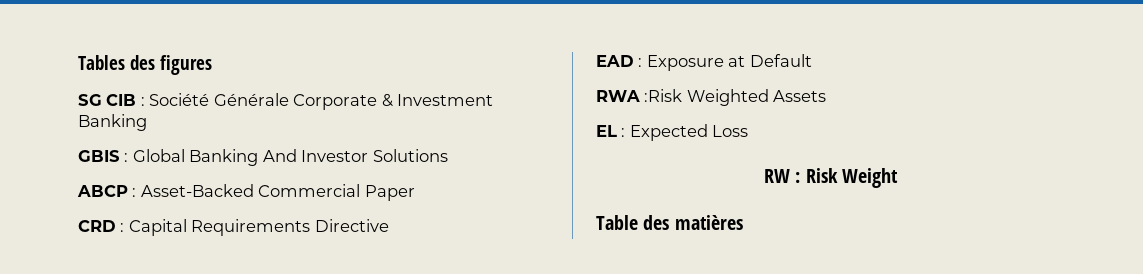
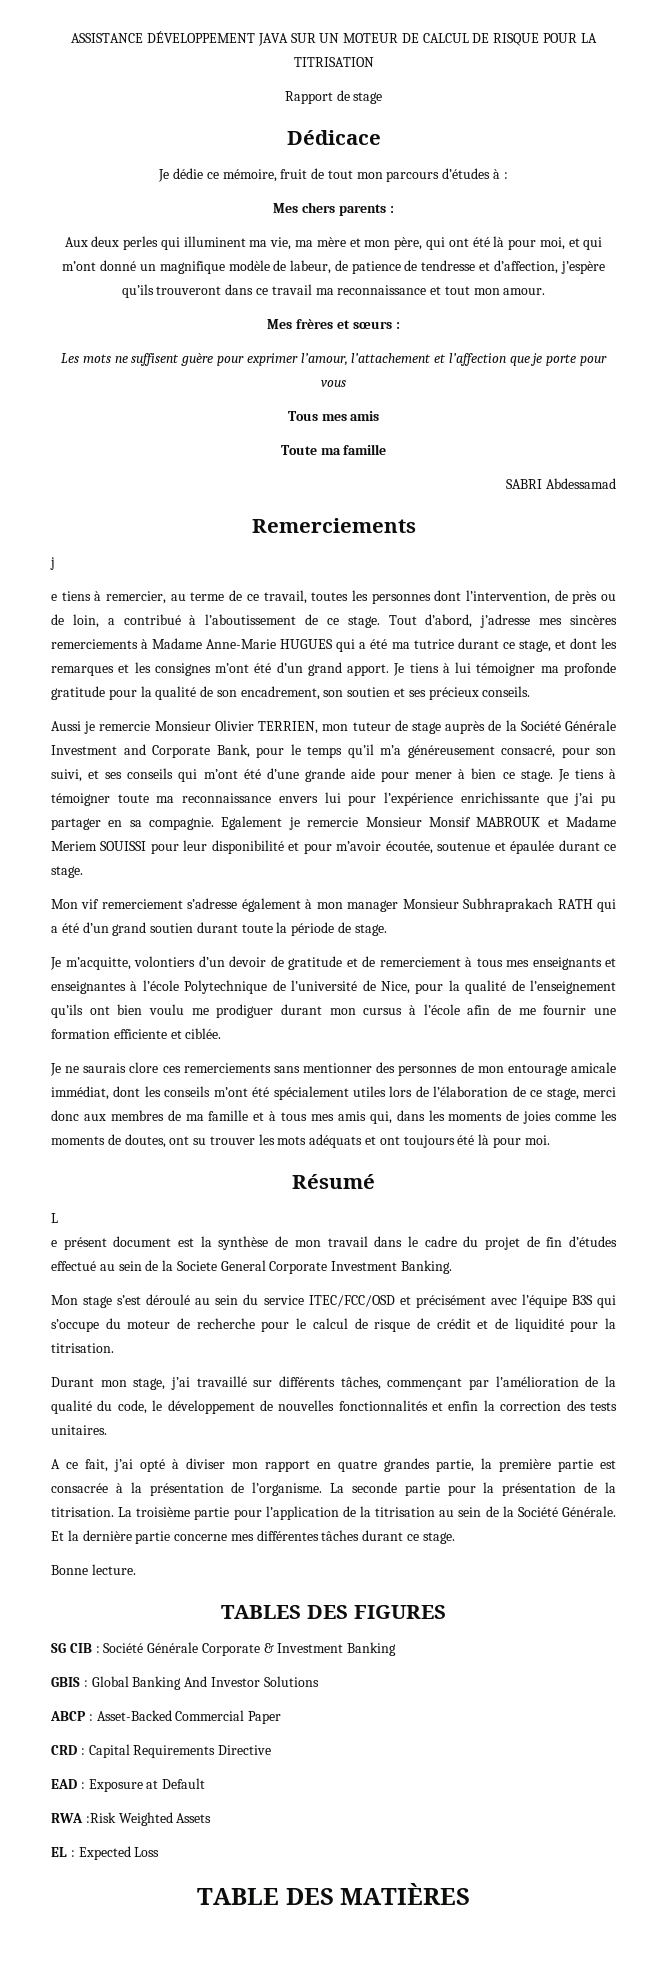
- Tables des figures
+ ASSISTANCE DÉVELOPPEMENT JAVA SUR UN MOTEUR DE CALCUL DE RISQUE POUR LA TITRISATION
+ Rapport de stage
+ Dédicace
+ Je dédie ce mémoire, fruit de tout mon parcours d’études à :
+ Mes chers parents :
+ Aux deux perles qui illuminent ma vie, ma mère et mon père, qui ont été là pour moi, et qui m’ont donné un magnifique modèle de labeur, de patience de tendresse et d’affection, j’espère qu’ils trouveront dans ce travail ma reconnaissance et tout mon amour.
+ Mes frères et sœurs :
+ Les mots ne suffisent guère pour exprimer l’amour, l’attachement et l’affection que je porte pour vous
+ Tous mes amis
+ Toute ma famille
+ SABRI Abdessamad
+ Remerciements
+ j
+ e tiens à remercier, au terme de ce travail, toutes les personnes dont l’intervention, de près ou de loin, a contribué à l’aboutissement de ce stage. Tout d’abord, j’adresse mes sincères remerciements à Madame Anne-Marie HUGUES qui a été ma tutrice durant ce stage, et dont les remarques et les consignes m’ont été d’un grand apport. Je tiens à lui témoigner ma profonde gratitude pour la qualité de son encadrement, son soutien et ses précieux conseils.
+ Aussi je remercie Monsieur Olivier TERRIEN, mon tuteur de stage auprès de la Société Générale Investment and Corporate Bank, pour le temps qu’il m’a généreusement consacré, pour son suivi, et ses conseils qui m’ont été d’une grande aide pour mener à bien ce stage. Je tiens à témoigner toute ma reconnaissance envers lui pour l’expérience enrichissante que j’ai pu partager en sa compagnie. Egalement je remercie Monsieur Monsif MABROUK et Madame Meriem SOUISSI pour leur disponibilité et pour m’avoir écoutée, soutenue et épaulée durant ce stage.
+ Mon vif remerciement s’adresse également à mon manager Monsieur Subhraprakach RATH qui a été d’un grand soutien durant toute la période de stage.
+ Je m’acquitte, volontiers d’un devoir de gratitude et de remerciement à tous mes enseignants et enseignantes à l’école Polytechnique de l’université de Nice, pour la qualité de l’enseignement qu’ils ont bien voulu me prodiguer durant mon cursus à l’école afin de me fournir une formation efficiente et ciblée.
+ Je ne saurais clore ces remerciements sans mentionner des personnes de mon entourage amicale immédiat, dont les conseils m’ont été spécialement utiles lors de l’élaboration de ce stage, merci donc aux membres de ma famille et à tous mes amis qui, dans les moments de joies comme les moments de doutes, ont su trouver les mots adéquats et ont toujours été là pour moi.
+ Résumé
+ L
+ e présent document est la synthèse de mon travail dans le cadre du projet de fin d’études effectué au sein de la Societe General Corporate Investment Banking.
+ Mon stage s’est déroulé au sein du service ITEC/FCC/OSD et précisément avec l’équipe B3S qui s’occupe du moteur de recherche pour le calcul de risque de crédit et de liquidité pour la titrisation.
+ Durant mon stage, j’ai travaillé sur différents tâches, commençant par l’amélioration de la qualité du code, le développement de nouvelles fonctionnalités et enfin la correction des tests unitaires.
+ A ce fait, j’ai opté à diviser mon rapport en quatre grandes partie, la première partie est consacrée à la présentation de l’organisme. La seconde partie pour la présentation de la titrisation. La troisième partie pour l’application de la titrisation au sein de la Société Générale. Et la dernière partie concerne mes différentes tâches durant ce stage.
+ Bonne lecture.
+ TABLES DES FIGURES
- RW : Risk Weight
- Table des matières
+ TABLE DES MATIÈRES

